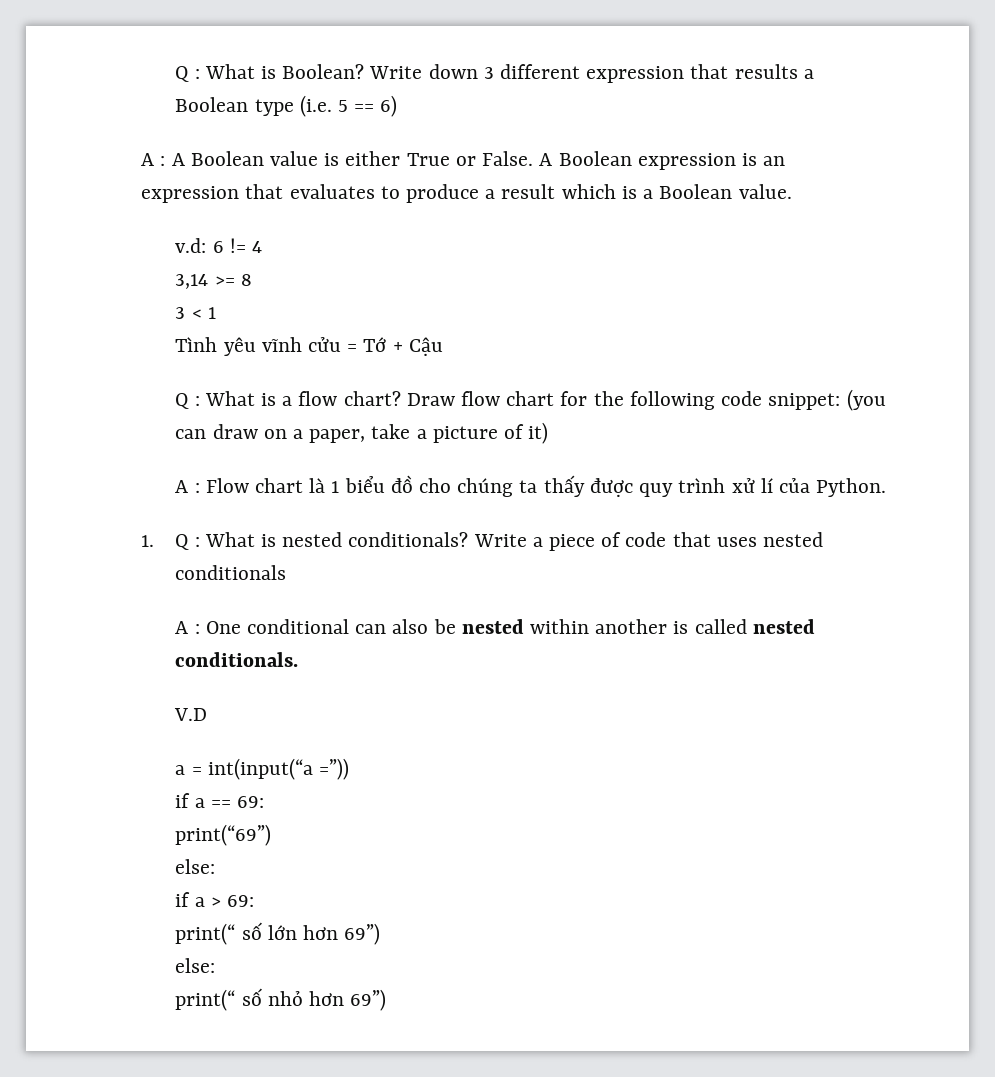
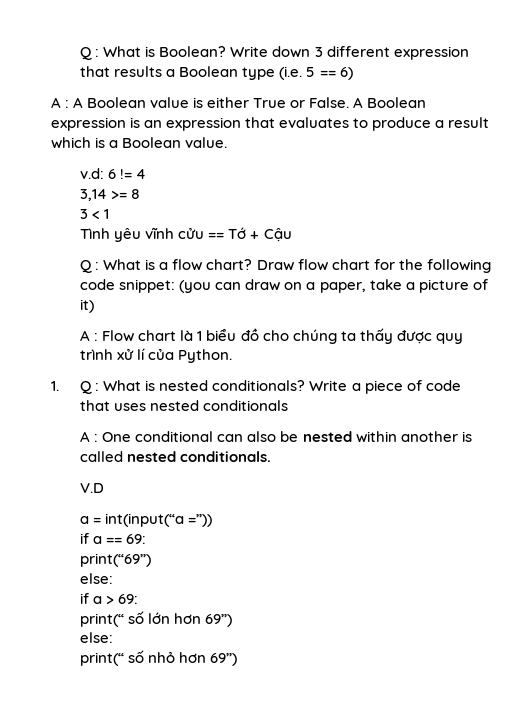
- Tình yêu vĩnh cửu = Tớ + Cậu
+ Tình yêu vĩnh cửu == Tớ + Cậu

